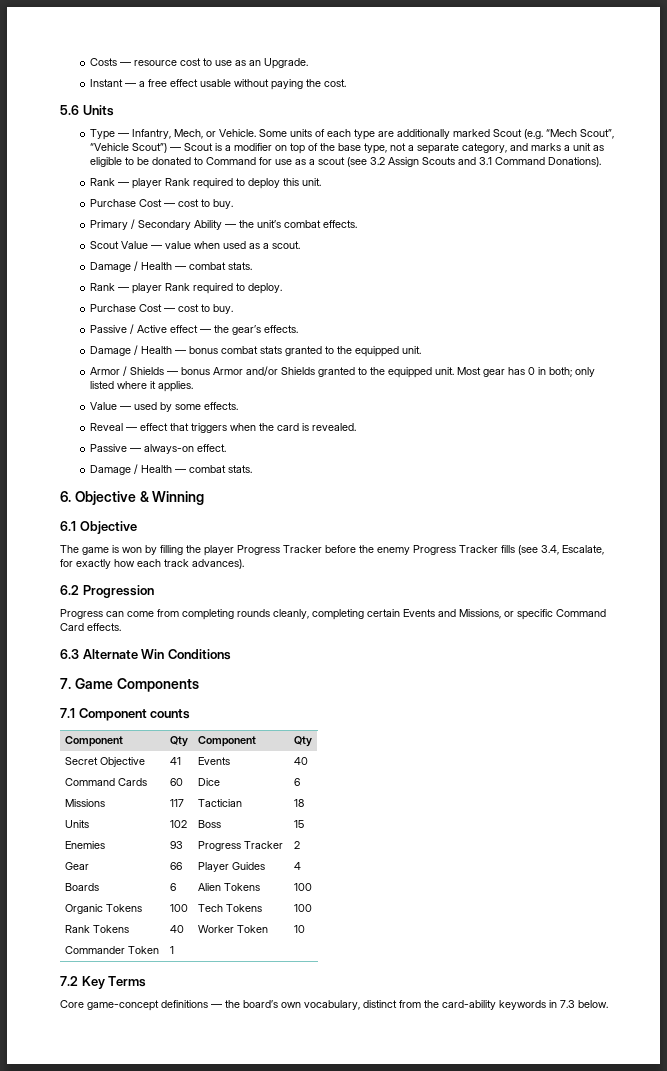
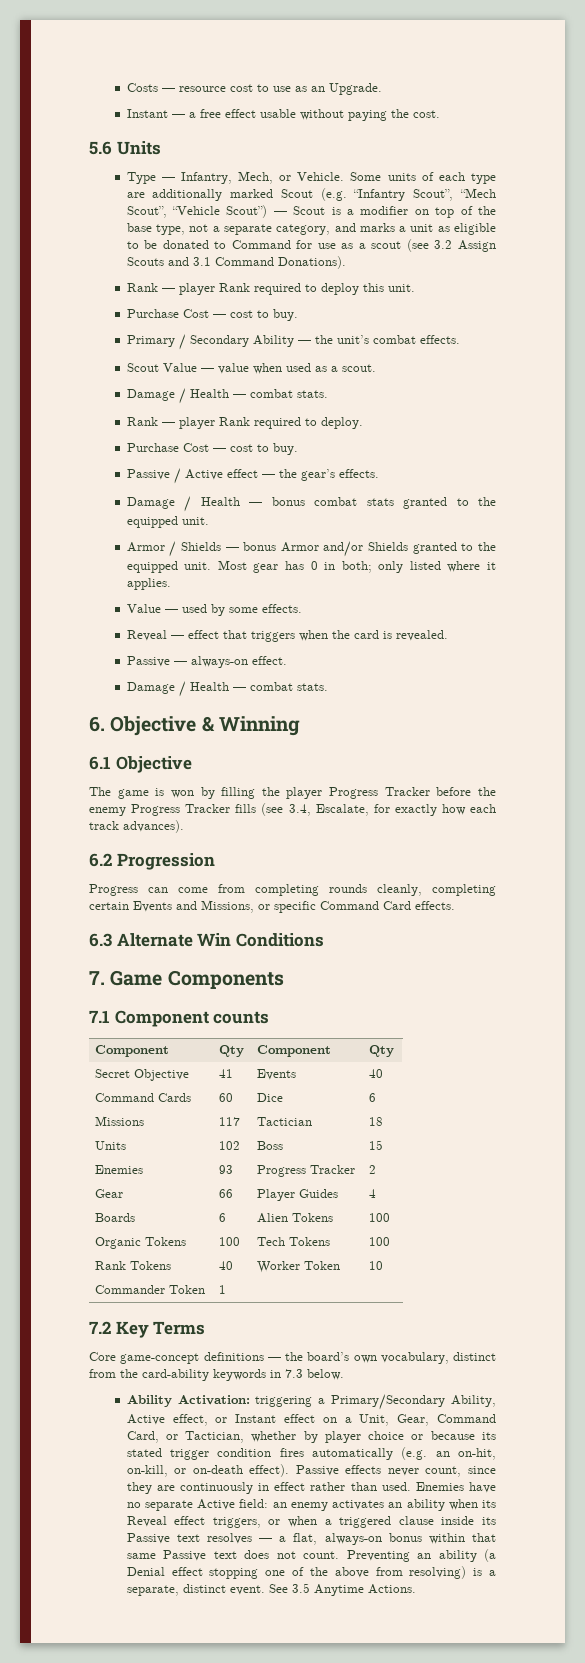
- Some units of each type are additionally marked Scout (e.g. “Mech Scout”, “Vehicle Scout”) — Scout is a modifier on top of the base type, not a separate category, and marks a unit as eligible to be donated to Command for use as a scout (see 3.2 Assign Scouts and 3.1 Command Donations).
+ Some units of each type are additionally marked Scout (e.g. “Infantry Scout”, “Mech Scout”, “Vehicle Scout”) — Scout is a modifier on top of the base type, not a separate category, and marks a unit as eligible to be donated to Command for use as a scout (see 3.2 Assign Scouts and 3.1 Command Donations).
+ Ability Activation: triggering a Primary/Secondary Ability, Active effect, or Instant effect on a Unit, Gear, Command Card, or Tactician, whether by player choice or because its stated trigger condition fires automatically (e.g. an on-hit, on-kill, or on-death effect). Passive effects never count, since they are continuously in effect rather than used. Enemies have no separate Active field: an enemy activates an ability when its Reveal effect triggers, or when a triggered clause inside its Passive text resolves — a flat, always-on bonus within that same Passive text does not count. Preventing an ability (a Denial effect stopping one of the above from resolving) is a separate, distinct event. See 3.5 Anytime Actions.

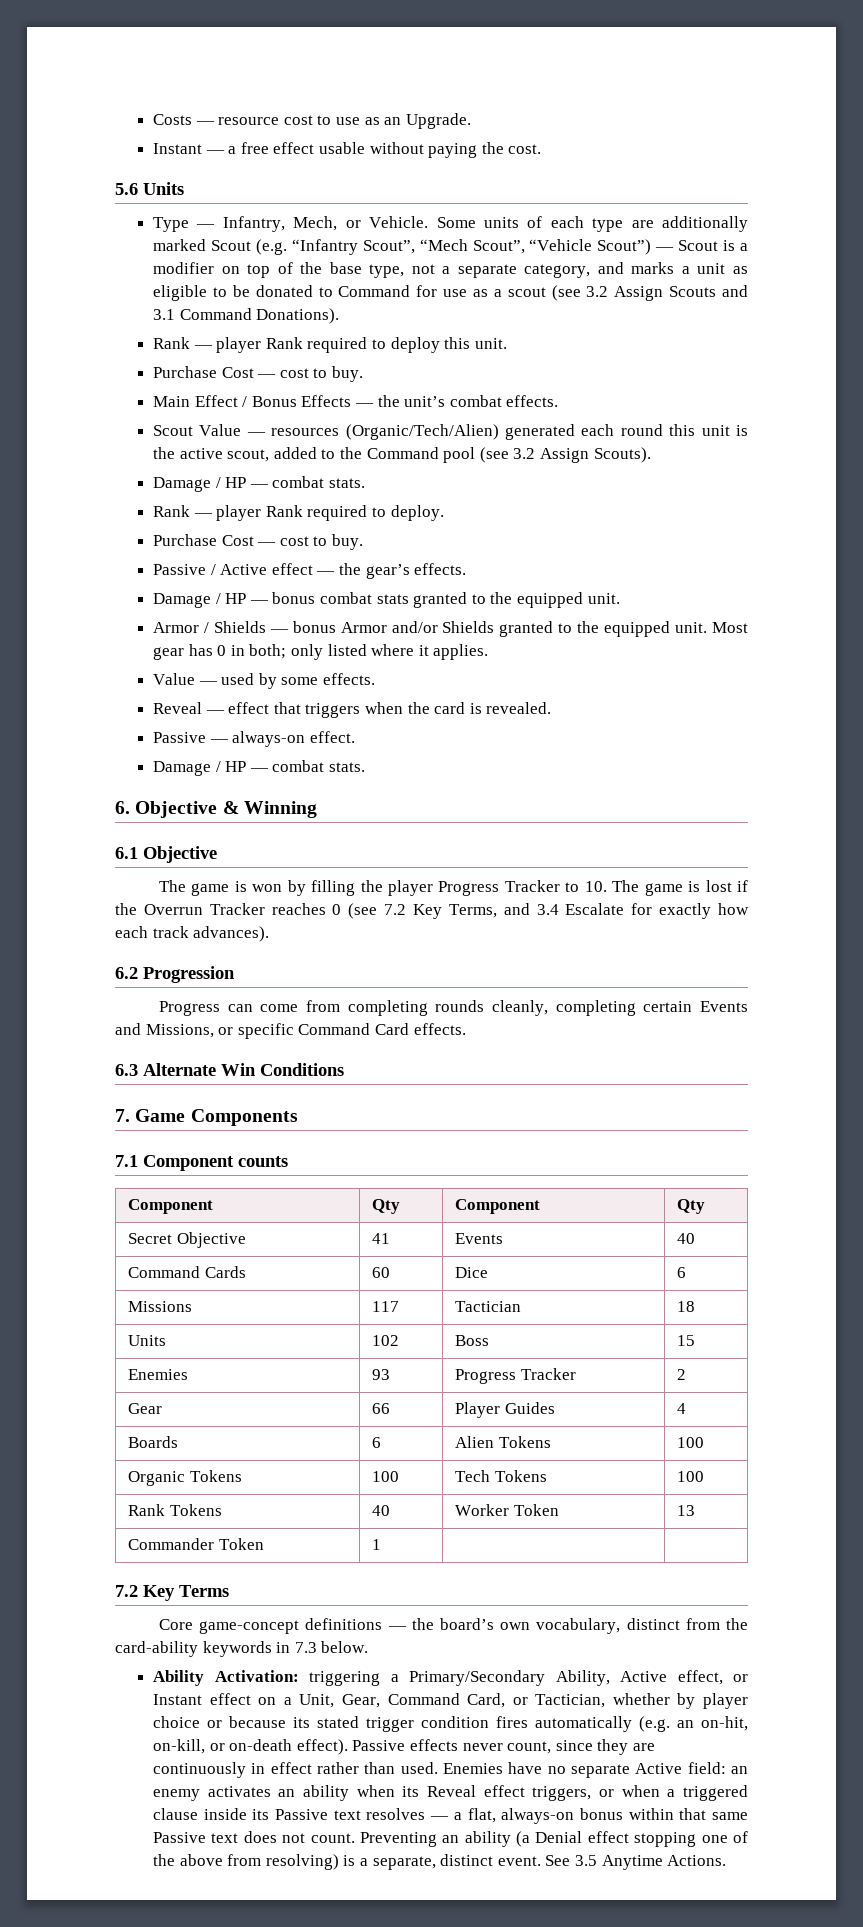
- Primary / Secondary Ability — the unit’s combat effects.
+ Main Effect / Bonus Effects — the unit’s combat effects.
- Scout Value — value when used as a scout.
- Damage / Health — combat stats.
+ Scout Value — resources (Organic/Tech/Alien) generated each round this unit is the active scout, added to the Command pool (see 3.2 Assign Scouts).
+ Damage / HP — combat stats.
- Damage / Health — bonus combat stats granted to the equipped unit.
+ Damage / HP — bonus combat stats granted to the equipped unit.
  Passive — always-on effect.
- Damage / Health — combat stats.
+ Damage / HP — combat stats.
- The game is won by filling the player Progress Tracker before the enemy Progress Tracker fills (see 3.4, Escalate, for exactly how each track advances).
+ The game is won by filling the player Progress Tracker to 10. The game is lost if the Overrun Tracker reaches 0 (see 7.2 Key Terms, and 3.4 Escalate for exactly how each track advances).
- Rank Tokens | 40 | Worker Token | 10
+ Rank Tokens | 40 | Worker Token | 13

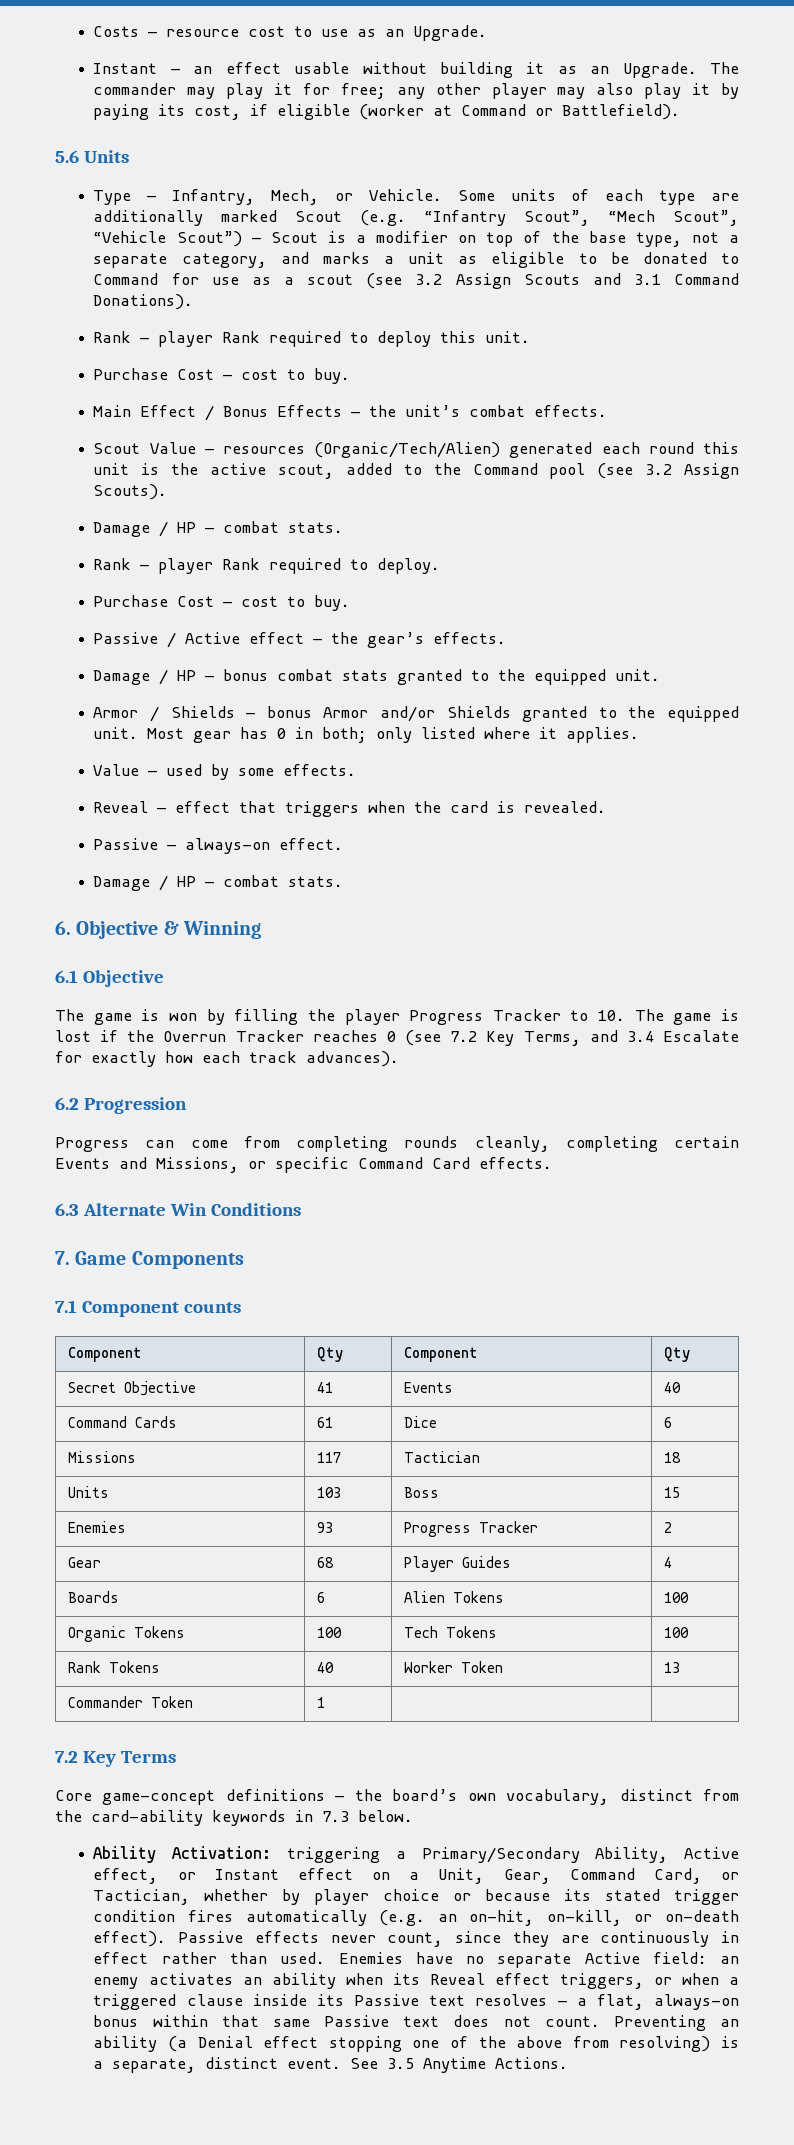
- Instant — a free effect usable without paying the cost.
+ Instant — an effect usable without building it as an Upgrade. The commander may play it for free; any other player may also play it by paying its cost, if eligible (worker at Command or Battlefield).
- Command Cards | 60 | Dice | 6
+ Command Cards | 61 | Dice | 6
- Units | 102 | Boss | 15
+ Units | 103 | Boss | 15
- Gear | 66 | Player Guides | 4
+ Gear | 68 | Player Guides | 4

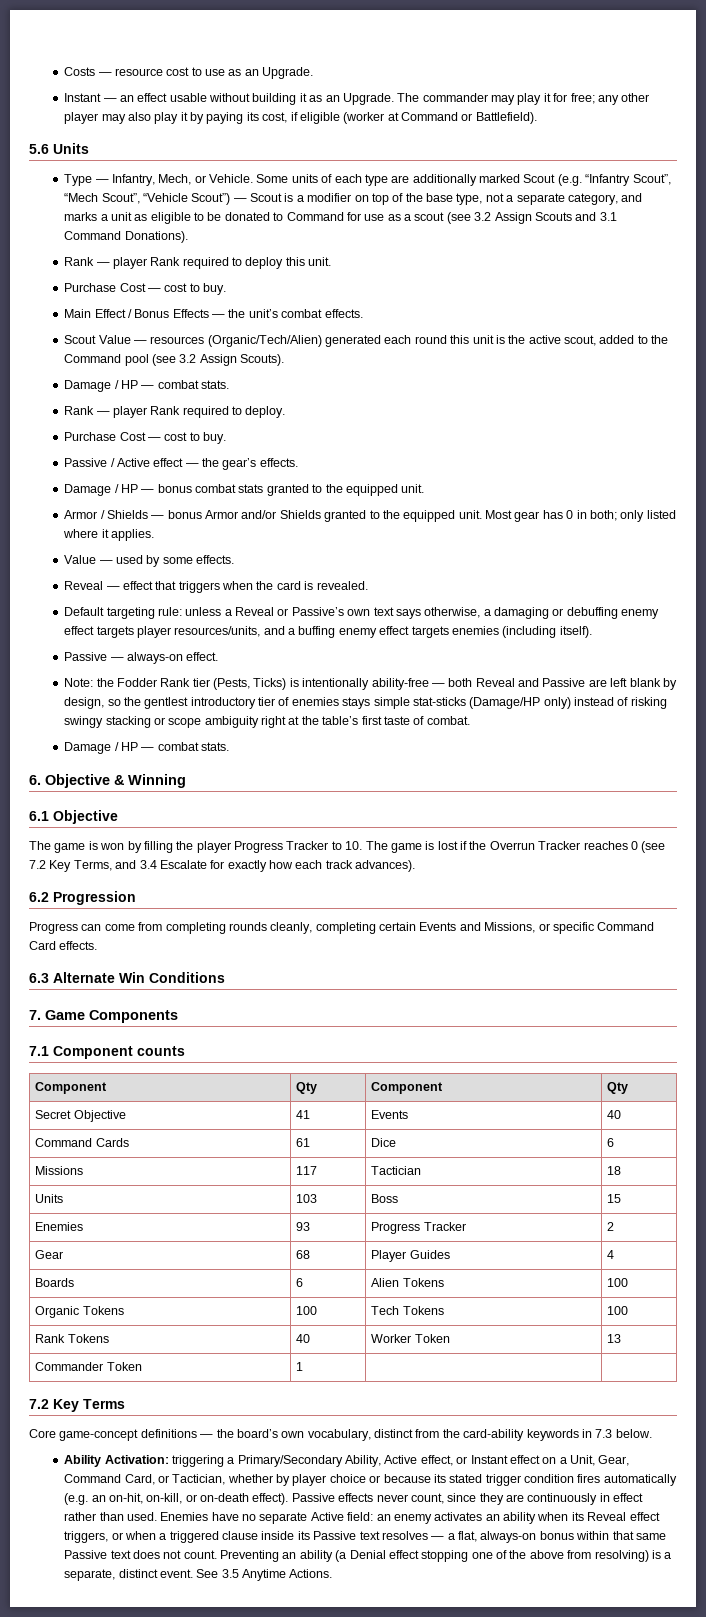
+ Default targeting rule: unless a Reveal or Passive’s own text says otherwise, a damaging or debuffing enemy effect targets player resources/units, and a buffing enemy effect targets enemies (including itself).
  Passive — always-on effect.
+ Note: the Fodder Rank tier (Pests, Ticks) is intentionally ability-free — both Reveal and Passive are left blank by design, so the gentlest introductory tier of enemies stays simple stat-sticks (Damage/HP only) instead of risking swingy stacking or scope ambiguity right at the table’s first taste of combat.

